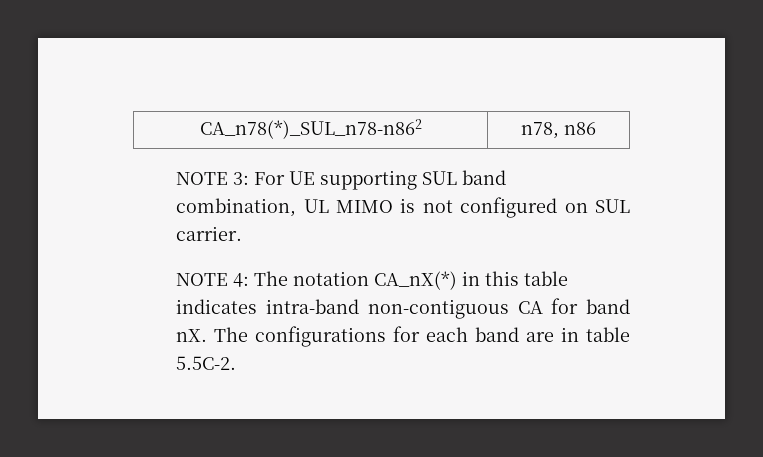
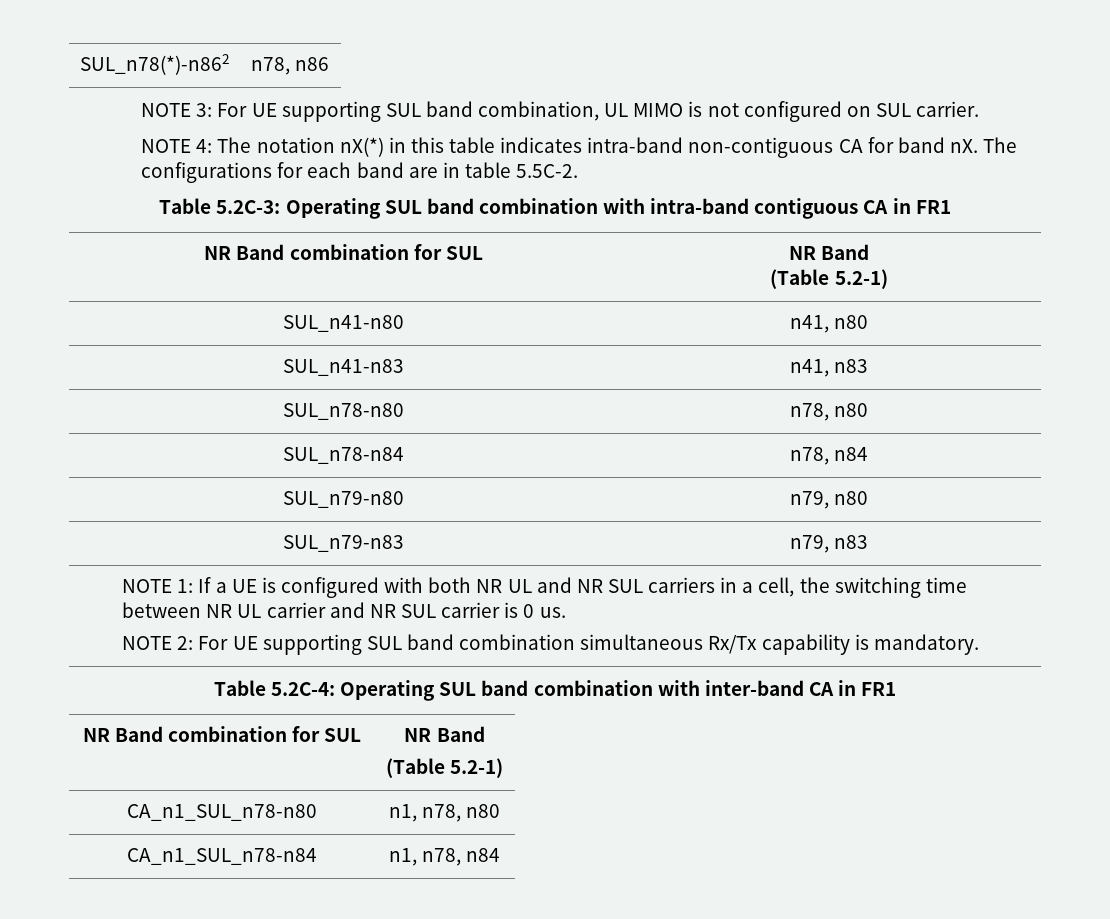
- CA_n78(*)_SUL_n78-n862 | n78, n86
+ SUL_n78(*)-n862 | n78, n86
- NOTE 4: The notation CA_nX(*) in this table indicates intra-band non-contiguous CA for band nX.
+ NOTE 4: The notation nX(*) in this table indicates intra-band non-contiguous CA for band nX.
+ Table 5.2C-3: Operating SUL band combination with intra-band contiguous CA in FR1
+ NR Band combination for SUL | NR Band
+ (Table 5.2-1)
+ SUL_n41-n80 | n41, n80
+ SUL_n41-n83 | n41, n83
+ SUL_n78-n80 | n78, n80
+ SUL_n78-n84 | n78, n84
+ SUL_n79-n80 | n79, n80
+ SUL_n79-n83 | n79, n83
+ NOTE 1: If a UE is configured with both NR UL and NR SUL carriers in a cell, the switching time between NR UL carrier and NR SUL carrier is 0 us.
+ NOTE 2: For UE supporting SUL band combination simultaneous Rx/Tx capability is mandatory.
+ Table 5.2C-4: Operating SUL band combination with inter-band CA in FR1
+ NR Band combination for SUL | NR Band
+ (Table 5.2-1)
+ CA_n1_SUL_n78-n80 | n1, n78, n80
+ CA_n1_SUL_n78-n84 | n1, n78, n84

